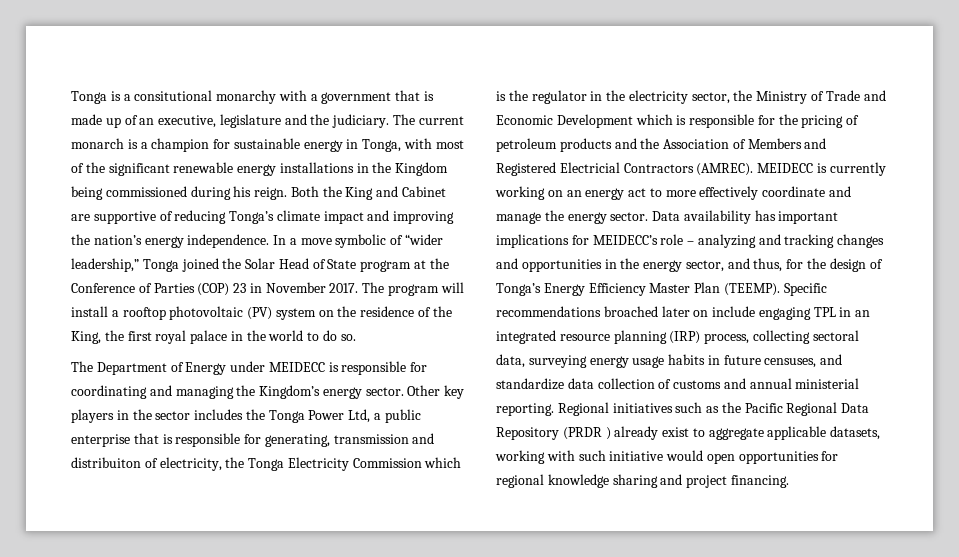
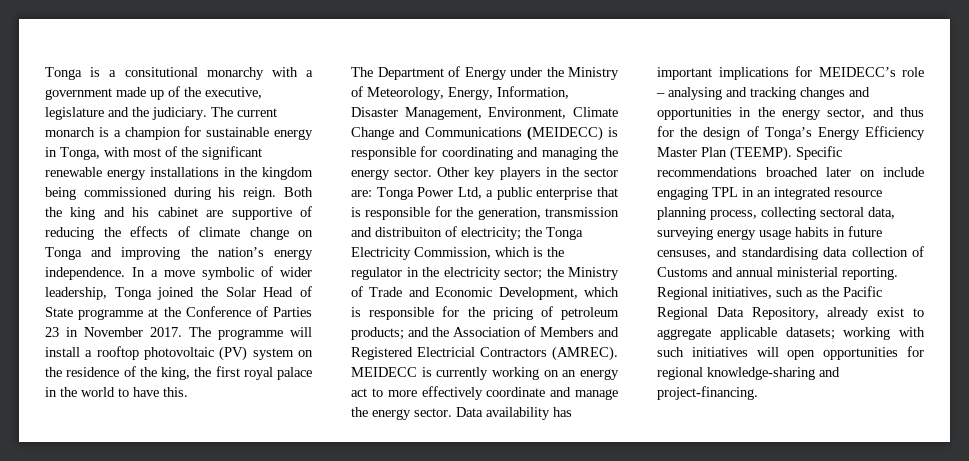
- Tonga is a consitutional monarchy with a government that is made up of an executive, legislature and the judiciary.
+ Tonga is a consitutional monarchy with a government made up of the executive, legislature and the judiciary.
- The current monarch is a champion for sustainable energy in Tonga, with most of the significant renewable energy installations in the Kingdom being commissioned during his reign.
+ The current monarch is a champion for sustainable energy in Tonga, with most of the significant renewable energy installations in the kingdom being commissioned during his reign.
- Both the King and Cabinet are supportive of reducing Tonga’s climate impact and improving the nation’s energy independence.
+ Both the king and his cabinet are supportive of reducing the effects of climate change on Tonga and improving the nation’s energy independence.
- In a move symbolic of “wider leadership,” Tonga joined the Solar Head of State program at the Conference of Parties (COP) 23 in November 2017.
+ In a move symbolic of wider leadership, Tonga joined the Solar Head of State programme at the Conference of Parties 23 in November 2017.
- The program will install a rooftop photovoltaic (PV) system on the residence of the King, the first royal palace in the world to do so.
+ The programme will install a rooftop photovoltaic (PV) system on the residence of the king, the first royal palace in the world to have this.
- The Department of Energy under MEIDECC is responsible for coordinating and managing the Kingdom’s energy sector.
+ The Department of Energy under the Ministry of Meteorology, Energy, Information, Disaster Management, Environment, Climate Change and Communications (MEIDECC) is responsible for coordinating and managing the energy sector.
- Other key players in the sector includes the Tonga Power Ltd, a public enterprise that is responsible for generating, transmission and distribuiton of electricity, the Tonga Electricity Commission which is the regulator in the electricity sector, the Ministry of Trade and Economic Development which is responsible for the pricing of petroleum products and the Association of Members and Registered Electricial Contractors (AMREC).
+ Other key players in the sector are: Tonga Power Ltd, a public enterprise that is responsible for the generation, transmission and distribuiton of electricity; the Tonga Electricity Commission, which is the regulator in the electricity sector; the Ministry of Trade and Economic Development, which is responsible for the pricing of petroleum products; and the Association of Members and Registered Electricial Contractors (AMREC).
- Data availability has important implications for MEIDECC’s role – analyzing and tracking changes and opportunities in the energy sector, and thus, for the design of Tonga’s Energy Efficiency Master Plan (TEEMP).
+ Data availability has important implications for MEIDECC’s role – analysing and tracking changes and opportunities in the energy sector, and thus for the design of Tonga’s Energy Efficiency Master Plan (TEEMP).
- Specific recommendations broached later on include engaging TPL in an integrated resource planning (IRP) process, collecting sectoral data, surveying energy usage habits in future censuses, and standardize data collection of customs and annual ministerial reporting.
+ Specific recommendations broached later on include engaging TPL in an integrated resource planning process, collecting sectoral data, surveying energy usage habits in future censuses, and standardising data collection of Customs and annual ministerial reporting.
- Regional initiatives such as the Pacific Regional Data Repository (PRDR ) already exist to aggregate applicable datasets, working with such initiative would open opportunities for regional knowledge sharing and project financing.
+ Regional initiatives, such as the Pacific Regional Data Repository, already exist to aggregate applicable datasets; working with such initiatives will open opportunities for regional knowledge-sharing and project-financing.

